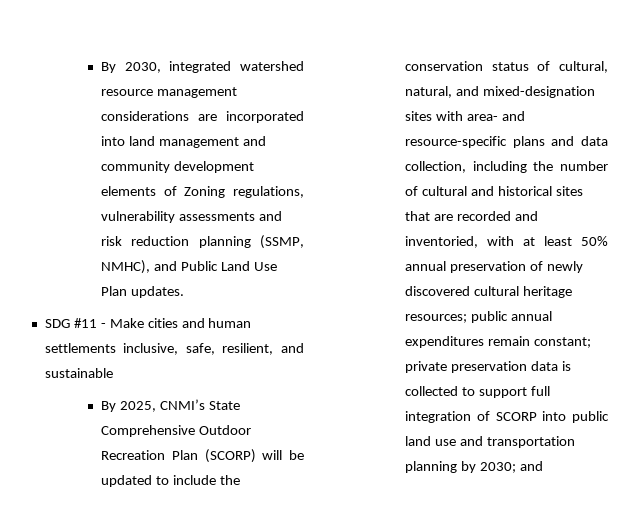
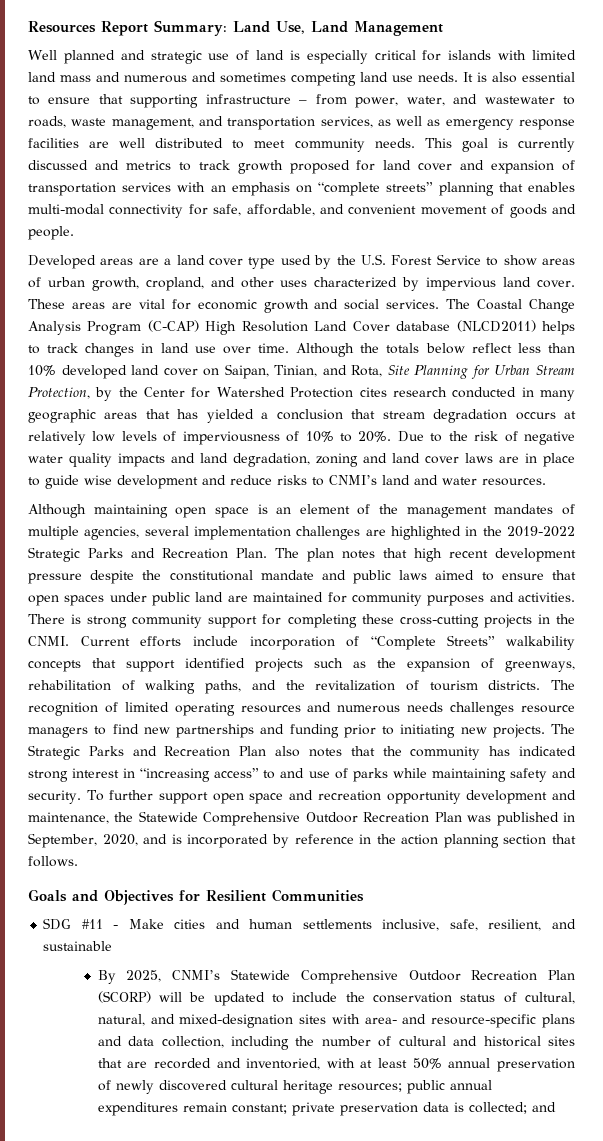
- By 2030, integrated watershed resource management considerations are incorporated into land management and community development elements of Zoning regulations, vulnerability assessments and risk reduction planning (SSMP, NMHC), and Public Land Use Plan updates.
+ Resources Report Summary: Land Use, Land Management
+ Well planned and strategic use of land is especially critical for islands with limited land mass and numerous and sometimes competing land use needs. It is also essential to ensure that supporting infrastructure – from power, water, and wastewater to roads, waste management, and transportation services, as well as emergency response facilities are well distributed to meet community needs. This goal is currently discussed and metrics to track growth proposed for land cover and expansion of transportation services with an emphasis on “complete streets” planning that enables multi-modal connectivity for safe, affordable, and convenient movement of goods and people.
+ Developed areas are a land cover type used by the U.S. Forest Service to show areas of urban growth, cropland, and other uses characterized by impervious land cover. These areas are vital for economic growth and social services. The Coastal Change Analysis Program (C-CAP) High Resolution Land Cover database (NLCD2011) helps to track changes in land use over time. Although the totals below reflect less than 10% developed land cover on Saipan, Tinian, and Rota, Site Planning for Urban Stream Protection, by the Center for Watershed Protection cites research conducted in many geographic areas that has yielded a conclusion that stream degradation occurs at relatively low levels of imperviousness of 10% to 20%. Due to the risk of negative water quality impacts and land degradation, zoning and land cover laws are in place to guide wise development and reduce risks to CNMI’s land and water resources.
+ Although maintaining open space is an element of the management mandates of multiple agencies, several implementation challenges are highlighted in the 2019-2022 Strategic Parks and Recreation Plan. The plan notes that high recent development pressure despite the constitutional mandate and public laws aimed to ensure that open spaces under public land are maintained for community purposes and activities. There is strong community support for completing these cross-cutting projects in the CNMI. Current efforts include incorporation of “Complete Streets” walkability concepts that support identified projects such as the expansion of greenways, rehabilitation of walking paths, and the revitalization of tourism districts. The recognition of limited operating resources and numerous needs challenges resource managers to find new partnerships and funding prior to initiating new projects. The Strategic Parks and Recreation Plan also notes that the community has indicated strong interest in “increasing access” to and use of parks while maintaining safety and security. To further support open space and recreation opportunity development and maintenance, the Statewide Comprehensive Outdoor Recreation Plan was published in September, 2020, and is incorporated by reference in the action planning section that follows.
+ Goals and Objectives for Resilient Communities
- By 2025, CNMI’s State Comprehensive Outdoor Recreation Plan (SCORP) will be updated to include the conservation status of cultural, natural, and mixed-designation sites with area- and resource-specific plans and data collection, including the number of cultural and historical sites that are recorded and inventoried, with at least 50% annual preservation of newly discovered cultural heritage resources;
+ By 2025, CNMI’s Statewide Comprehensive Outdoor Recreation Plan (SCORP) will be updated to include the conservation status of cultural, natural, and mixed-designation sites with area- and resource-specific plans and data collection, including the number of cultural and historical sites that are recorded and inventoried, with at least 50% annual preservation of newly discovered cultural heritage resources;
- private preservation data is collected to support full integration of SCORP into public land use and transportation planning by 2030;
+ private preservation data is collected;

